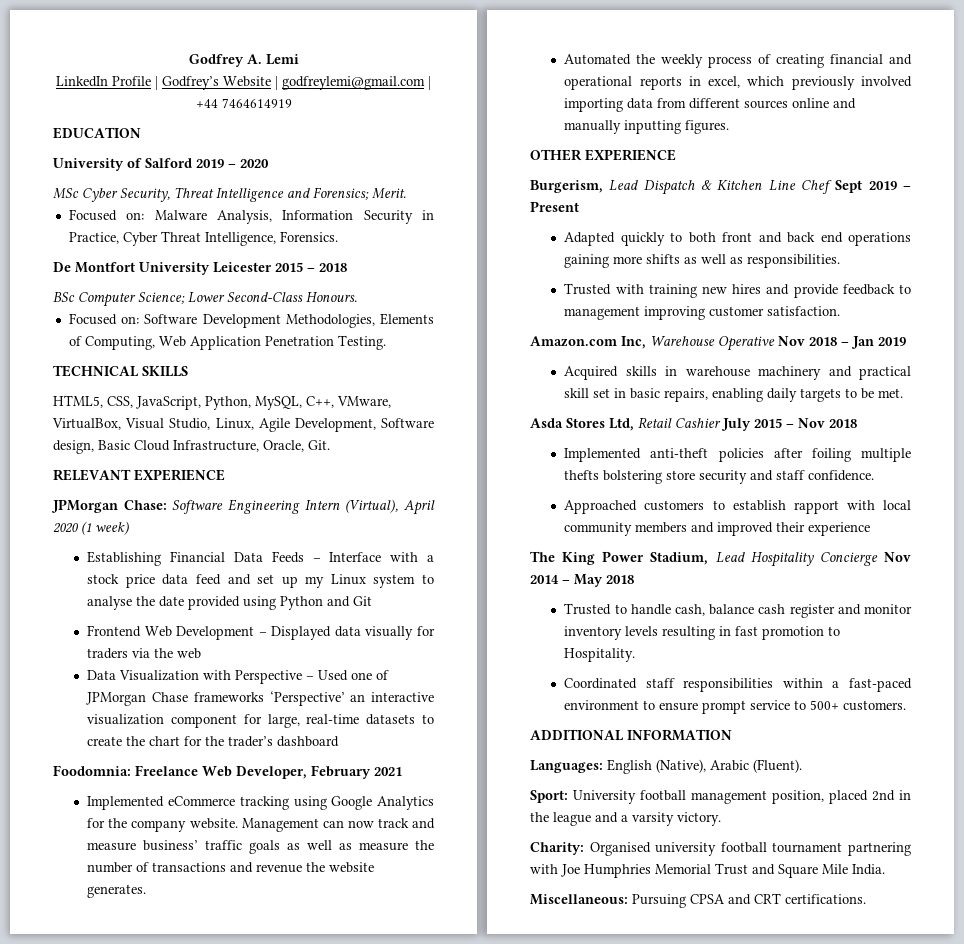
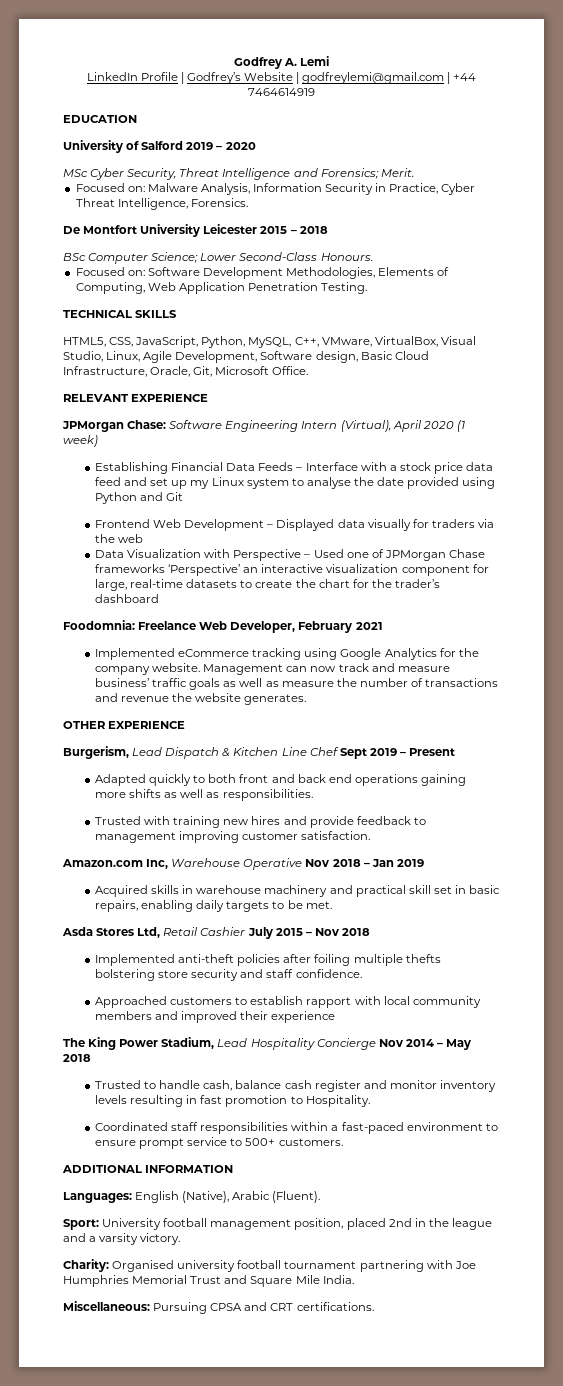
- HTML5, CSS, JavaScript, Python, MySQL, C++, VMware, VirtualBox, Visual Studio, Linux, Agile Development, Software design, Basic Cloud Infrastructure, Oracle, Git.
+ HTML5, CSS, JavaScript, Python, MySQL, C++, VMware, VirtualBox, Visual Studio, Linux, Agile Development, Software design, Basic Cloud Infrastructure, Oracle, Git, Microsoft Office.
- Automated the weekly process of creating financial and operational reports in excel, which previously involved importing data from different sources online and manually inputting figures.

